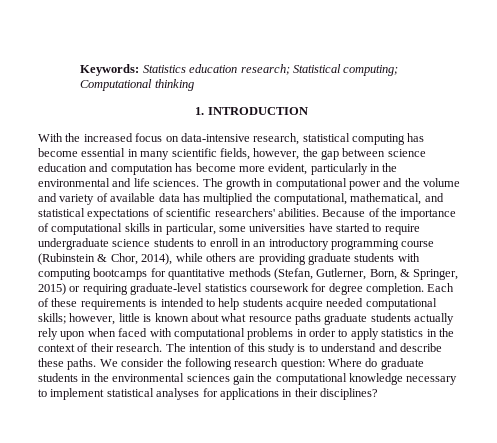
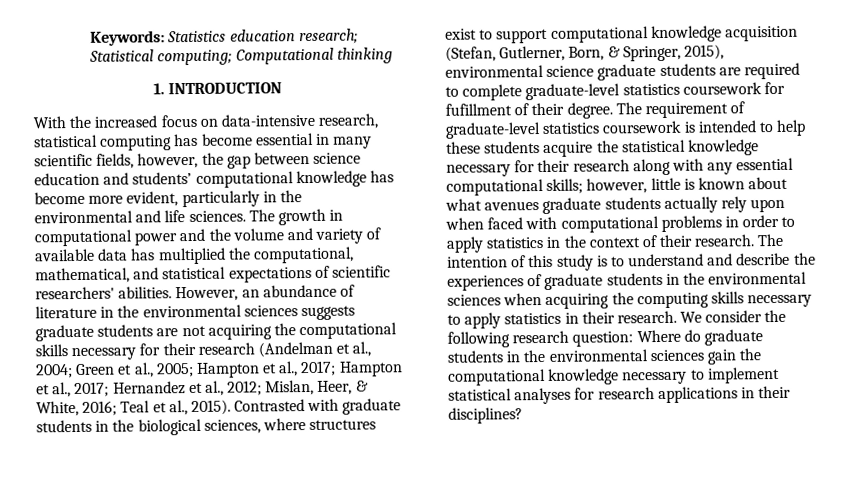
- With the increased focus on data-intensive research, statistical computing has become essential in many scientific fields, however, the gap between science education and computation has become more evident, particularly in the environmental and life sciences.
+ With the increased focus on data-intensive research, statistical computing has become essential in many scientific fields, however, the gap between science education and students’ computational knowledge has become more evident, particularly in the environmental and life sciences.
- Because of the importance of computational skills in particular, some universities have started to require undergraduate science students to enroll in an introductory programming course (Rubinstein & Chor, 2014), while others are providing graduate students with computing bootcamps for quantitative methods (Stefan, Gutlerner, Born, & Springer, 2015) or requiring graduate-level statistics coursework for degree completion. Each of these requirements is intended to help students acquire needed computational skills; however, little is known about what resource paths graduate students actually rely upon when faced with computational problems in order to apply statistics in the context of their research.
+ However, an abundance of literature in the environmental sciences suggests graduate students are not acquiring the computational skills necessary for their research (Andelman et al., 2004; Green et al., 2005; Hampton et al., 2017; Hampton et al., 2017; Hernandez et al., 2012; Mislan, Heer, & White, 2016; Teal et al., 2015). Contrasted with graduate students in the biological sciences, where structures exist to support computational knowledge acquisition (Stefan, Gutlerner, Born, & Springer, 2015), environmental science graduate students are required to complete graduate-level statistics coursework for fufillment of their degree. The requirement of graduate-level statistics coursework is intended to help these students acquire the statistical knowledge necessary for their research along with any essential computational skills; however, little is known about what avenues graduate students actually rely upon when faced with computational problems in order to apply statistics in the context of their research.
- The intention of this study is to understand and describe these paths.
+ The intention of this study is to understand and describe the experiences of graduate students in the environmental sciences when acquiring the computing skills necessary to apply statistics in their research.
- We consider the following research question: Where do graduate students in the environmental sciences gain the computational knowledge necessary to implement statistical analyses for applications in their disciplines?
+ We consider the following research question: Where do graduate students in the environmental sciences gain the computational knowledge necessary to implement statistical analyses for research applications in their disciplines?

